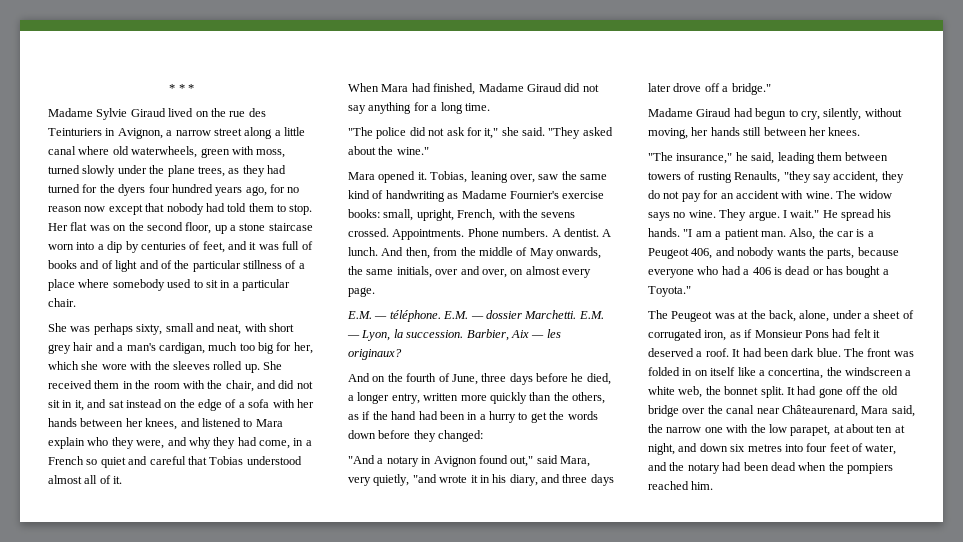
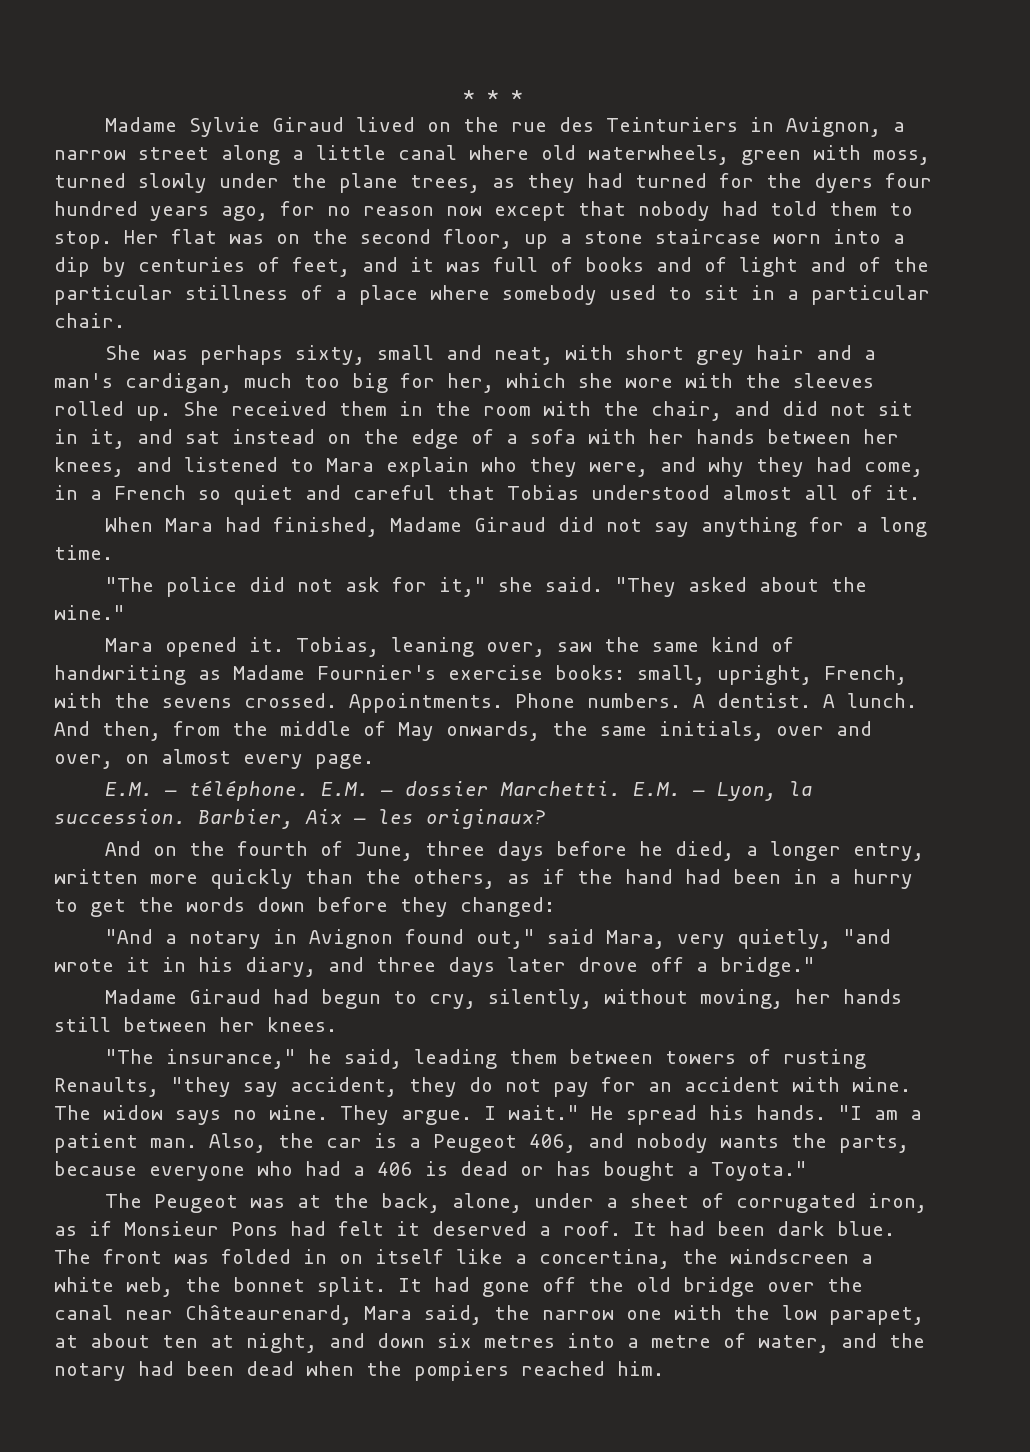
- It had gone off the old bridge over the canal near Châteaurenard, Mara said, the narrow one with the low parapet, at about ten at night, and down six metres into four feet of water, and the notary had been dead when the pompiers reached him.
+ It had gone off the old bridge over the canal near Châteaurenard, Mara said, the narrow one with the low parapet, at about ten at night, and down six metres into a metre of water, and the notary had been dead when the pompiers reached him.

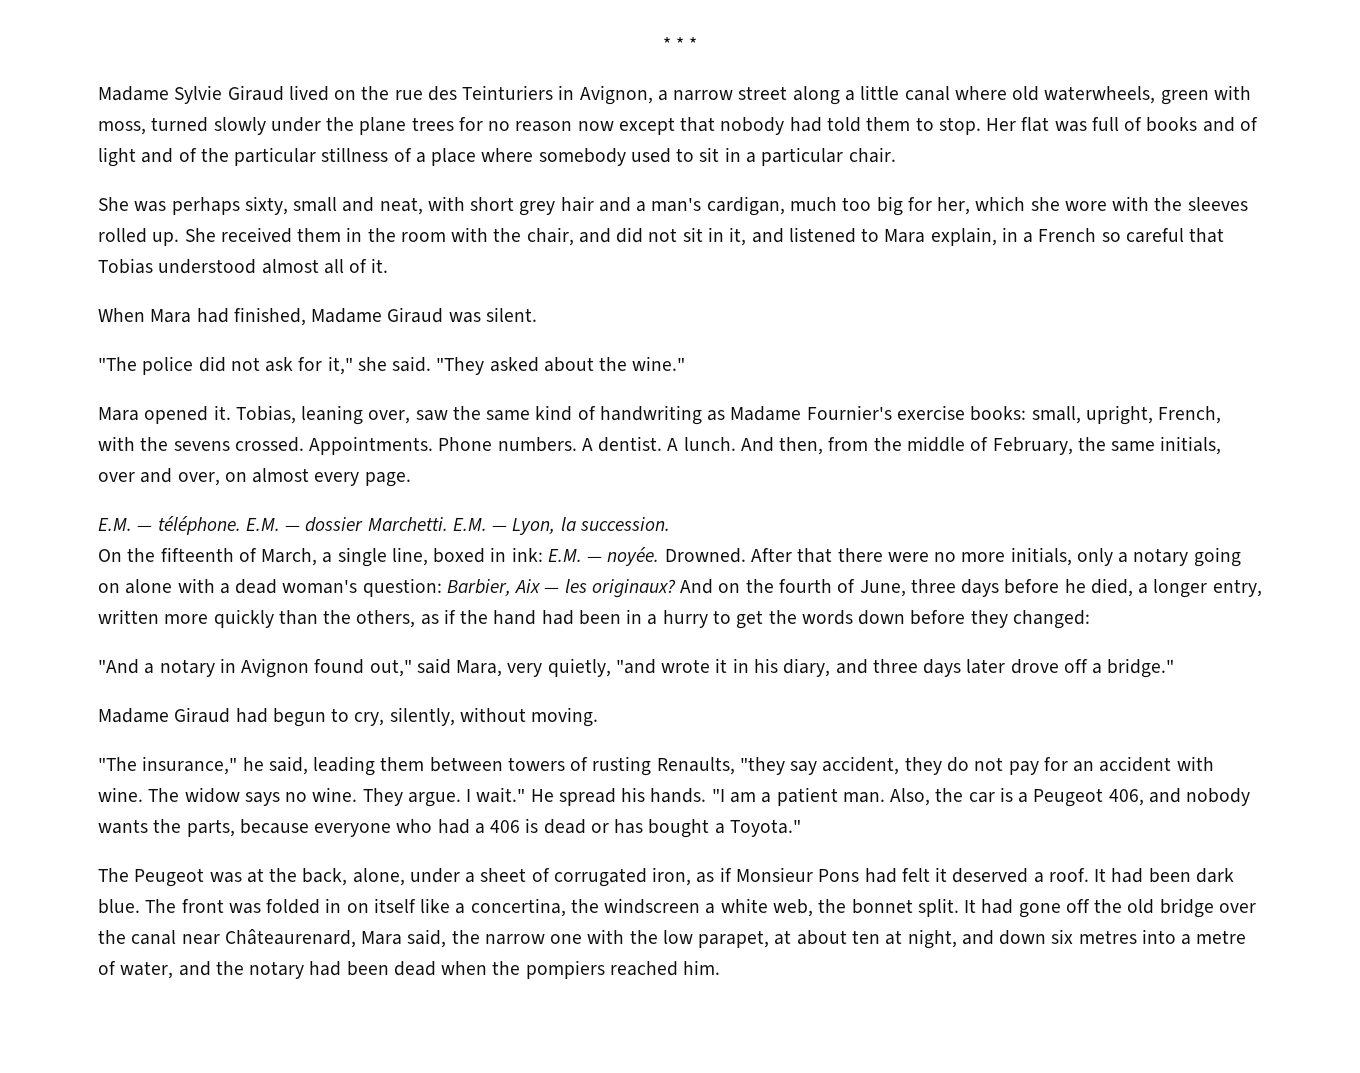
- Madame Sylvie Giraud lived on the rue des Teinturiers in Avignon, a narrow street along a little canal where old waterwheels, green with moss, turned slowly under the plane trees, as they had turned for the dyers four hundred years ago, for no reason now except that nobody had told them to stop.
+ Madame Sylvie Giraud lived on the rue des Teinturiers in Avignon, a narrow street along a little canal where old waterwheels, green with moss, turned slowly under the plane trees for no reason now except that nobody had told them to stop.
- Her flat was on the second floor, up a stone staircase worn into a dip by centuries of feet, and it was full of books and of light and of the particular stillness of a place where somebody used to sit in a particular chair.
+ Her flat was full of books and of light and of the particular stillness of a place where somebody used to sit in a particular chair.
- She received them in the room with the chair, and did not sit in it, and sat instead on the edge of a sofa with her hands between her knees, and listened to Mara explain who they were, and why they had come, in a French so quiet and careful that Tobias understood almost all of it.
+ She received them in the room with the chair, and did not sit in it, and listened to Mara explain, in a French so careful that Tobias understood almost all of it.
- When Mara had finished, Madame Giraud did not say anything for a long time.
+ When Mara had finished, Madame Giraud was silent.
- And then, from the middle of May onwards, the same initials, over and over, on almost every page.
+ And then, from the middle of February, the same initials, over and over, on almost every page.
- E.M. — Lyon, la succession. Barbier, Aix — les originaux?
- And on the fourth of June, three days before he died, a longer entry, written more quickly than the others, as if the hand had been in a hurry to get the words down before they changed:
+ E.M. — Lyon, la succession.
+ On the fifteenth of March, a single line, boxed in ink: E.M. — noyée. Drowned. After that there were no more initials, only a notary going on alone with a dead woman's question: Barbier, Aix — les originaux? And on the fourth of June, three days before he died, a longer entry, written more quickly than the others, as if the hand had been in a hurry to get the words down before they changed:
- Madame Giraud had begun to cry, silently, without moving, her hands still between her knees.
+ Madame Giraud had begun to cry, silently, without moving.

